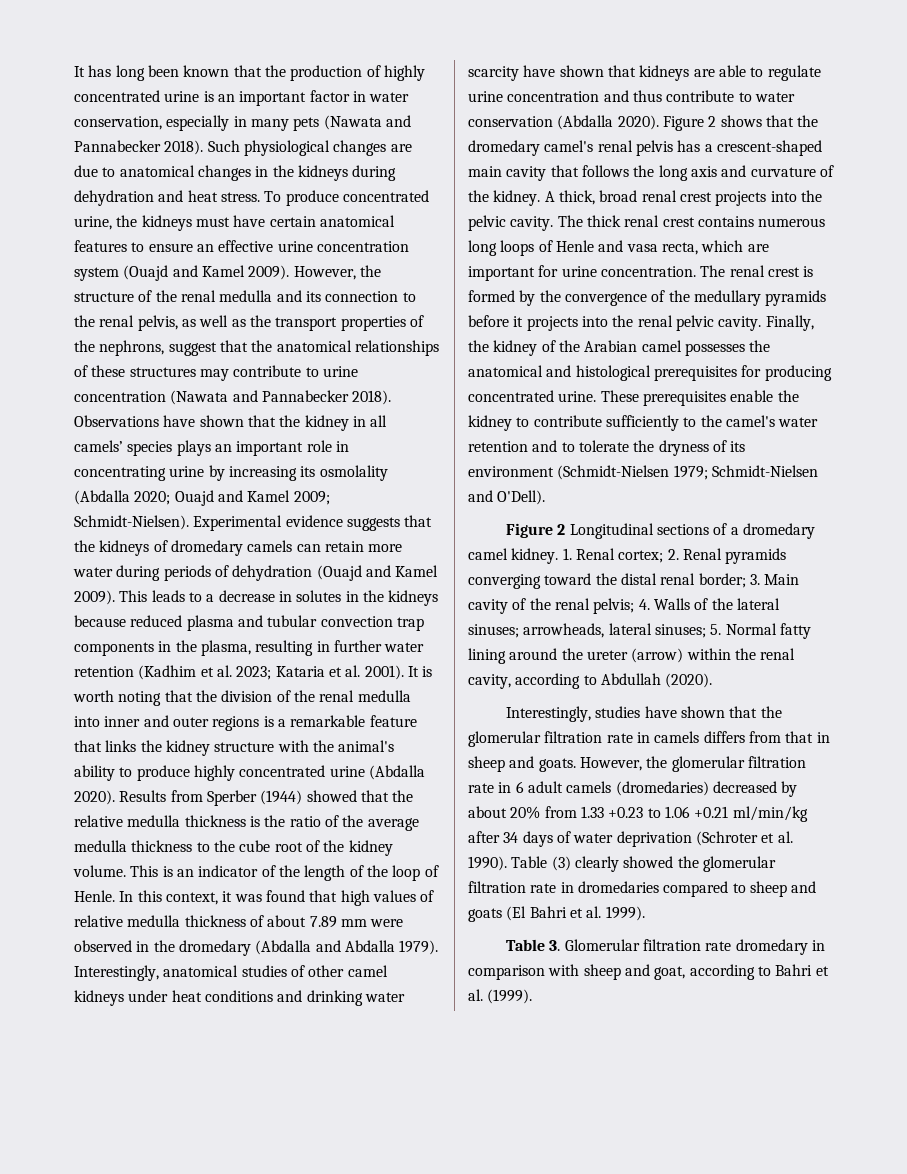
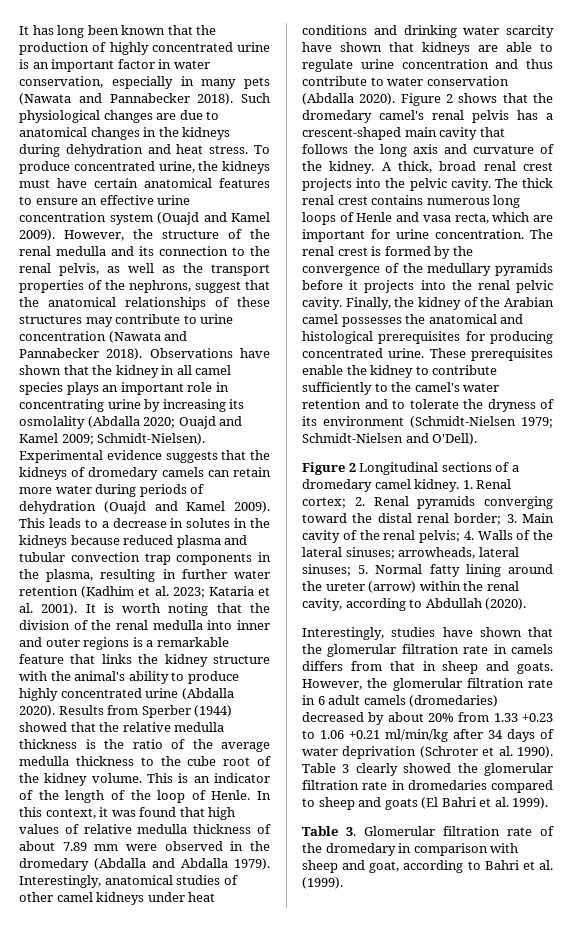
- Observations have shown that the kidney in all camels’ species plays an important role in concentrating urine by increasing its osmolality (Abdalla 2020; Ouajd and Kamel 2009; Schmidt-Nielsen).
+ Observations have shown that the kidney in all camel species plays an important role in concentrating urine by increasing its osmolality (Abdalla 2020; Ouajd and Kamel 2009; Schmidt-Nielsen).
- Table (3) clearly showed the glomerular filtration rate in dromedaries compared to sheep and goats (El Bahri et al. 1999).
+ Table 3 clearly showed the glomerular filtration rate in dromedaries compared to sheep and goats (El Bahri et al. 1999).
- Table 3. Glomerular filtration rate dromedary in comparison with sheep and goat, according to Bahri et al. (1999).
+ Table 3. Glomerular filtration rate of the dromedary in comparison with sheep and goat, according to Bahri et al. (1999).

